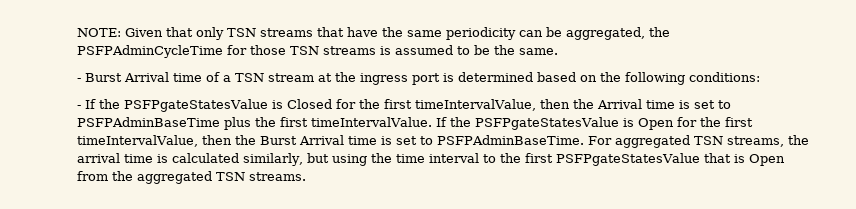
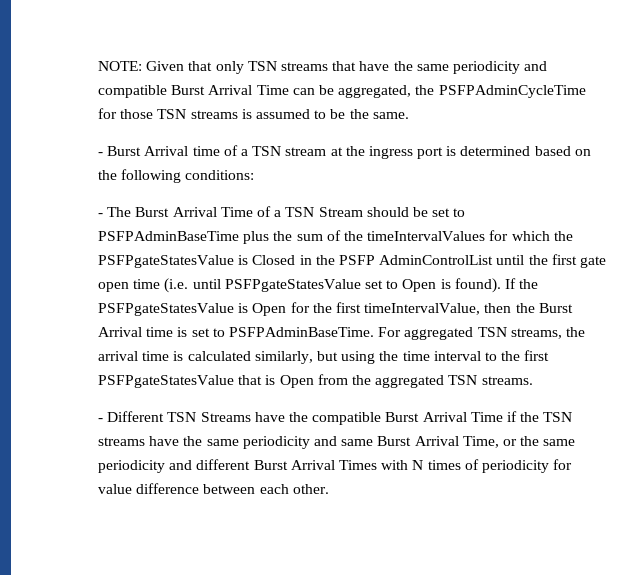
- NOTE: Given that only TSN streams that have the same periodicity can be aggregated, the PSFPAdminCycleTime for those TSN streams is assumed to be the same.
+ NOTE: Given that only TSN streams that have the same periodicity and compatible Burst Arrival Time can be aggregated, the PSFPAdminCycleTime for those TSN streams is assumed to be the same.
- - If the PSFPgateStatesValue is Closed for the first timeIntervalValue, then the Arrival time is set to PSFPAdminBaseTime plus the first timeIntervalValue.
+ - The Burst Arrival Time of a TSN Stream should be set to PSFPAdminBaseTime plus the sum of the timeIntervalValues for which the PSFPgateStatesValue is Closed in the PSFP AdminControlList until the first gate open time (i.e. until PSFPgateStatesValue set to Open is found).
+ - Different TSN Streams have the compatible Burst Arrival Time if the TSN streams have the same periodicity and same Burst Arrival Time, or the same periodicity and different Burst Arrival Times with N times of periodicity for value difference between each other.

